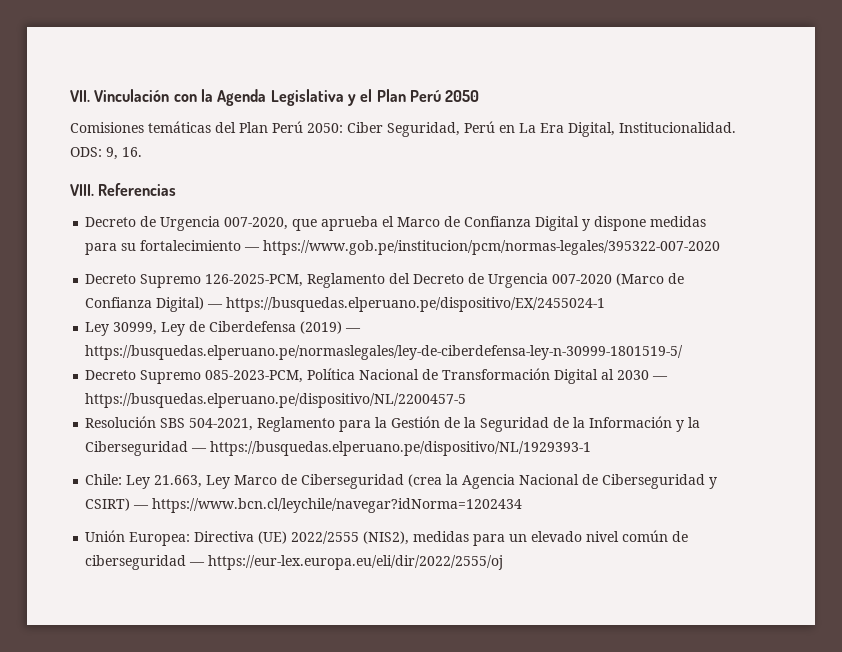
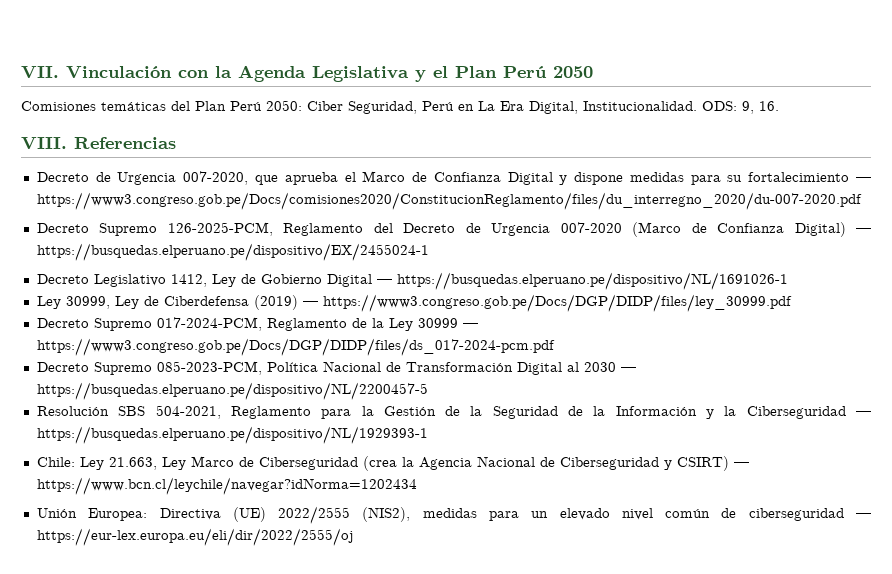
- Decreto de Urgencia 007-2020, que aprueba el Marco de Confianza Digital y dispone medidas para su fortalecimiento — https://www.gob.pe/institucion/pcm/normas-legales/395322-007-2020
+ Decreto de Urgencia 007-2020, que aprueba el Marco de Confianza Digital y dispone medidas para su fortalecimiento — https://www3.congreso.gob.pe/Docs/comisiones2020/ConstitucionReglamento/files/du_interregno_2020/du-007-2020.pdf
+ Decreto Legislativo 1412, Ley de Gobierno Digital — https://busquedas.elperuano.pe/dispositivo/NL/1691026-1
- Ley 30999, Ley de Ciberdefensa (2019) — https://busquedas.elperuano.pe/normaslegales/ley-de-ciberdefensa-ley-n-30999-1801519-5/
+ Ley 30999, Ley de Ciberdefensa (2019) — https://www3.congreso.gob.pe/Docs/DGP/DIDP/files/ley_30999.pdf
+ Decreto Supremo 017-2024-PCM, Reglamento de la Ley 30999 — https://www3.congreso.gob.pe/Docs/DGP/DIDP/files/ds_017-2024-pcm.pdf

